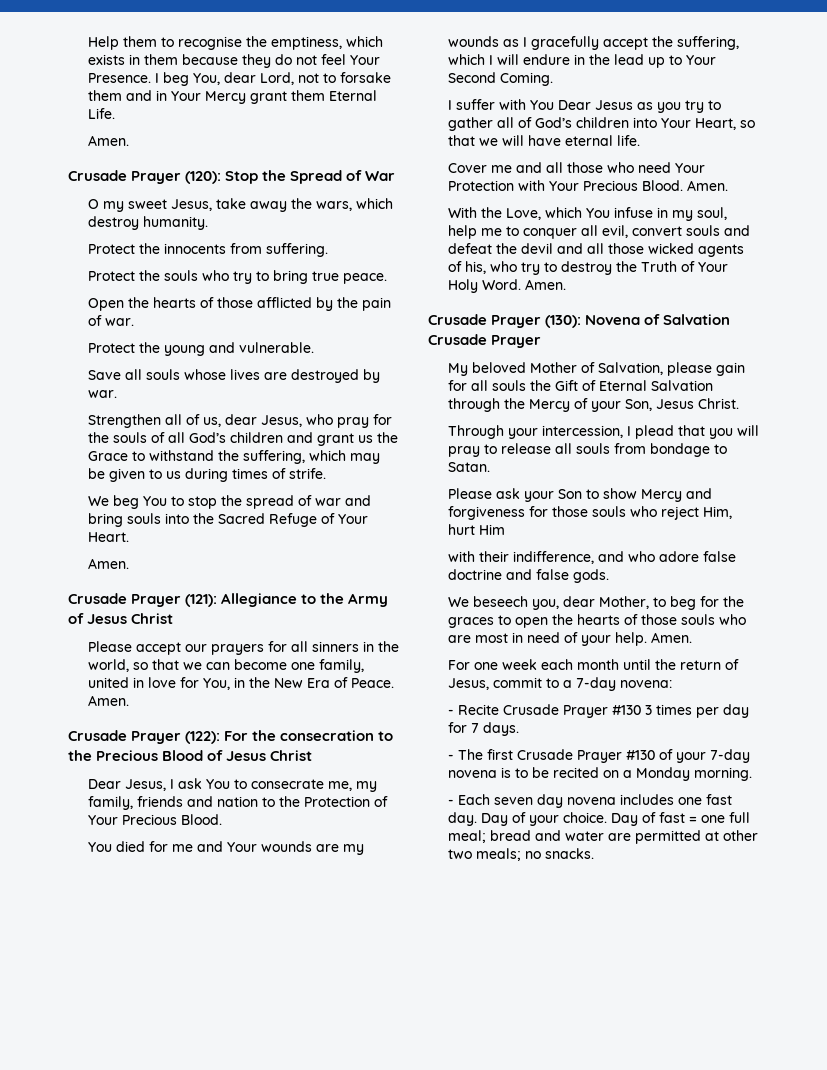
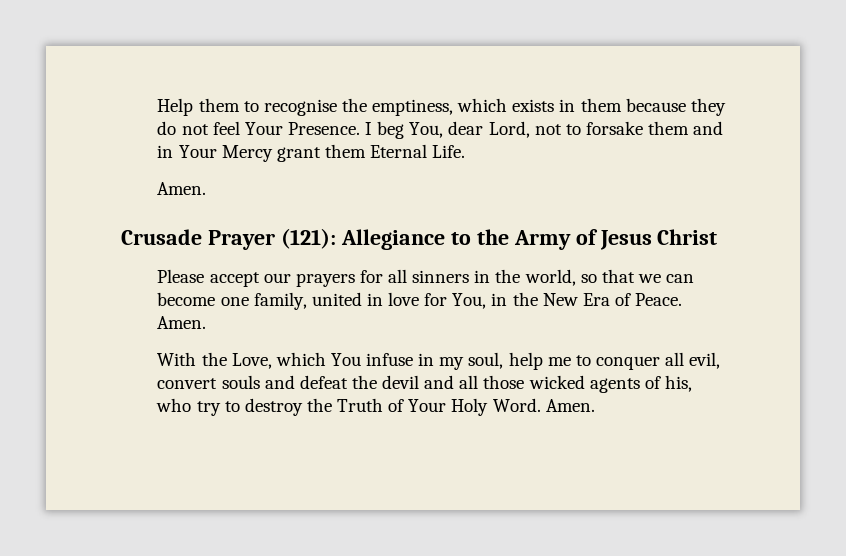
- Crusade Prayer (120): Stop the Spread of War
- O my sweet Jesus, take away the wars, which destroy humanity.
- Protect the innocents from suffering.
- Protect the souls who try to bring true peace.
- Open the hearts of those afflicted by the pain of war.
- Protect the young and vulnerable.
- Save all souls whose lives are destroyed by war.
- Strengthen all of us, dear Jesus, who pray for the souls of all God’s children and grant us the Grace to withstand the suffering, which may be given to us during times of strife.
- We beg You to stop the spread of war and bring souls into the Sacred Refuge of Your Heart.
- Amen.
- Crusade Prayer (122): For the consecration to the Precious Blood of Jesus Christ
- Dear Jesus, I ask You to consecrate me, my family, friends and nation to the Protection of Your Precious Blood.
- You died for me and Your wounds are my wounds as I gracefully accept the suffering, which I will endure in the lead up to Your Second Coming.
- I suffer with You Dear Jesus as you try to gather all of God’s children into Your Heart, so that we will have eternal life.
- Cover me and all those who need Your Protection with Your Precious Blood. Amen.
- Crusade Prayer (130): Novena of Salvation Crusade Prayer
- My beloved Mother of Salvation, please gain for all souls the Gift of Eternal Salvation through the Mercy of your Son, Jesus Christ.
- Through your intercession, I plead that you will pray to release all souls from bondage to Satan.
- Please ask your Son to show Mercy and forgiveness for those souls who reject Him, hurt Him
- with their indifference, and who adore false doctrine and false gods.
- We beseech you, dear Mother, to beg for the graces to open the hearts of those souls who are most in need of your help. Amen.
- For one week each month until the return of Jesus, commit to a 7-day novena:
- - Recite Crusade Prayer #130 3 times per day for 7 days.
- - The first Crusade Prayer #130 of your 7-day novena is to be recited on a Monday morning.
- - Each seven day novena includes one fast day. Day of your choice. Day of fast = one full meal; bread and water are permitted at other two meals; no snacks.

